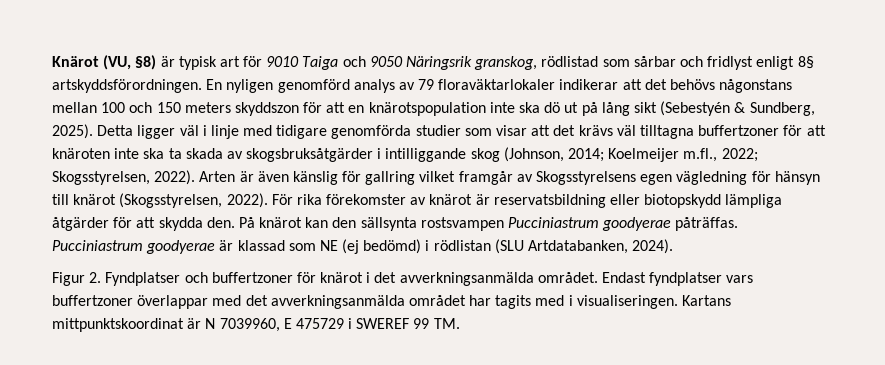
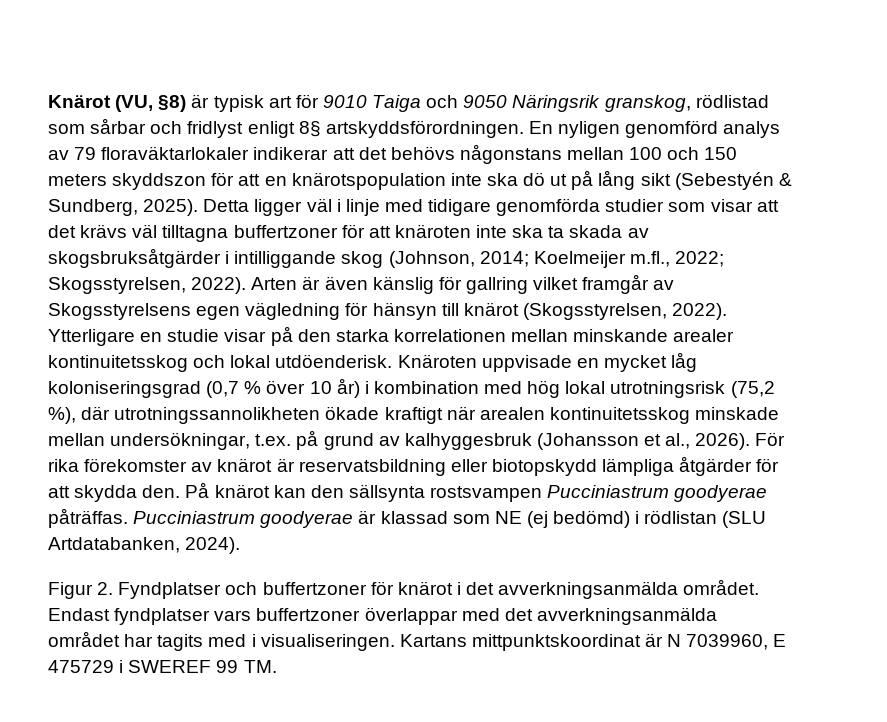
+ Ytterligare en studie visar på den starka korrelationen mellan minskande arealer kontinuitetsskog och lokal utdöenderisk. Knäroten uppvisade en mycket låg koloniseringsgrad (0,7 % över 10 år) i kombination med hög lokal utrotningsrisk (75,2 %), där utrotningssannolikheten ökade kraftigt när arealen kontinuitetsskog minskade mellan undersökningar, t.ex. på grund av kalhyggesbruk (Johansson et al., 2026).

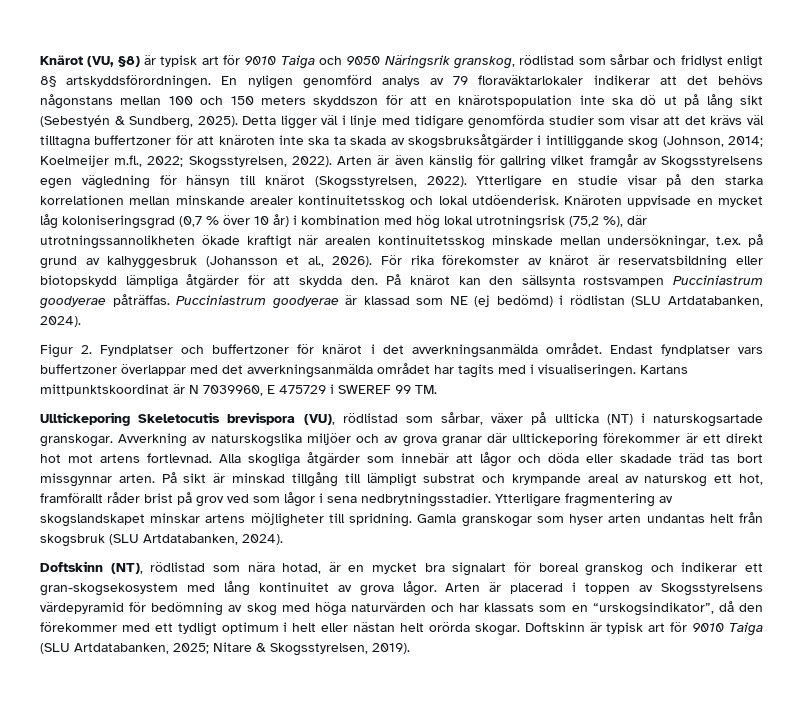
+ Ulltickeporing Skeletocutis brevispora (VU), rödlistad som sårbar, växer på ullticka (NT) i naturskogsartade granskogar. Avverkning av naturskogslika miljöer och av grova granar där ulltickeporing förekommer är ett direkt hot mot artens fortlevnad. Alla skogliga åtgärder som innebär att lågor och döda eller skadade träd tas bort missgynnar arten. På sikt är minskad tillgång till lämpligt substrat och krympande areal av naturskog ett hot, framförallt råder brist på grov ved som lågor i sena nedbrytningsstadier. Ytterligare fragmentering av skogslandskapet minskar artens möjligheter till spridning. Gamla granskogar som hyser arten undantas helt från skogsbruk (SLU Artdatabanken, 2024).
+ Doftskinn (NT), rödlistad som nära hotad, är en mycket bra signalart för boreal granskog och indikerar ett gran-skogsekosystem med lång kontinuitet av grova lågor. Arten är placerad i toppen av Skogsstyrelsens värdepyramid för bedömning av skog med höga naturvärden och har klassats som en “urskogsindikator”, då den förekommer med ett tydligt optimum i helt eller nästan helt orörda skogar. Doftskinn är typisk art för 9010 Taiga (SLU Artdatabanken, 2025; Nitare & Skogsstyrelsen, 2019).

